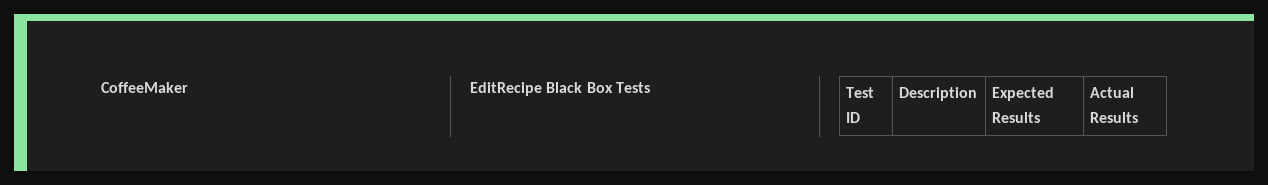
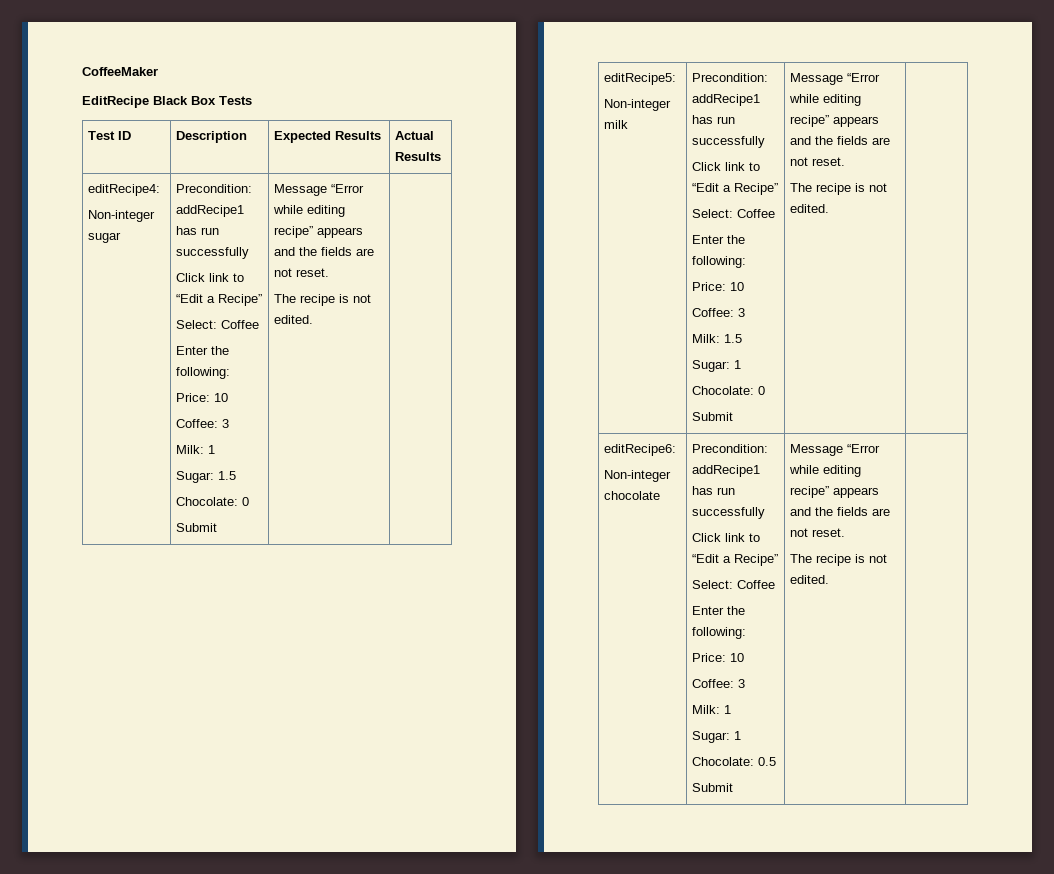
+ editRecipe4:
+ Non-integer sugar | Precondition: addRecipe1 has run successfully
+ Click link to “Edit a Recipe”
+ Select: Coffee
+ Enter the following:
+ Price: 10
+ Coffee: 3
+ Milk: 1
+ Sugar: 1.5
+ Chocolate: 0
+ Submit | Message “Error while editing recipe” appears and the fields are not reset.
+ The recipe is not edited. |
+ editRecipe5:
+ Non-integer milk | Precondition: addRecipe1 has run successfully
+ Click link to “Edit a Recipe”
+ Select: Coffee
+ Enter the following:
+ Price: 10
+ Coffee: 3
+ Milk: 1.5
+ Sugar: 1
+ Chocolate: 0
+ Submit | Message “Error while editing recipe” appears and the fields are not reset.
+ The recipe is not edited. |
+ editRecipe6:
+ Non-integer chocolate | Precondition: addRecipe1 has run successfully
+ Click link to “Edit a Recipe”
+ Select: Coffee
+ Enter the following:
+ Price: 10
+ Coffee: 3
+ Milk: 1
+ Sugar: 1
+ Chocolate: 0.5
+ Submit | Message “Error while editing recipe” appears and the fields are not reset.
+ The recipe is not edited.

